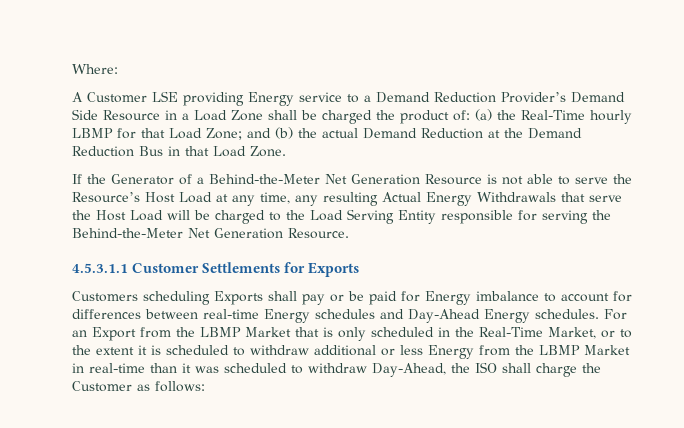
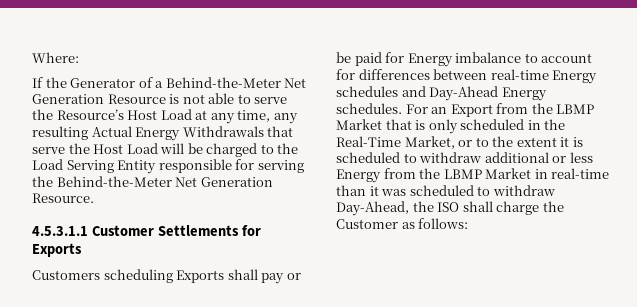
- A Customer LSE providing Energy service to a Demand Reduction Provider’s Demand Side Resource in a Load Zone shall be charged the product of: (a) the Real-Time hourly LBMP for that Load Zone; and (b) the actual Demand Reduction at the Demand Reduction Bus in that Load Zone.

